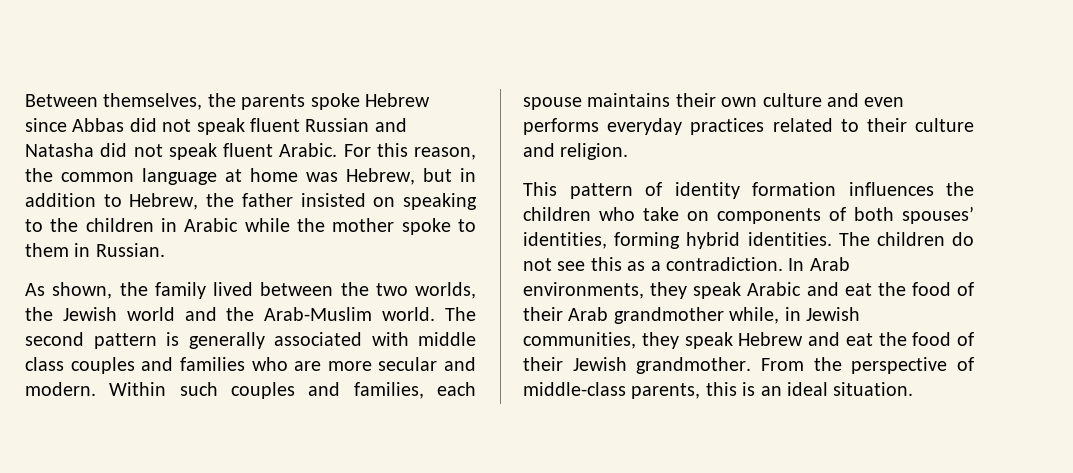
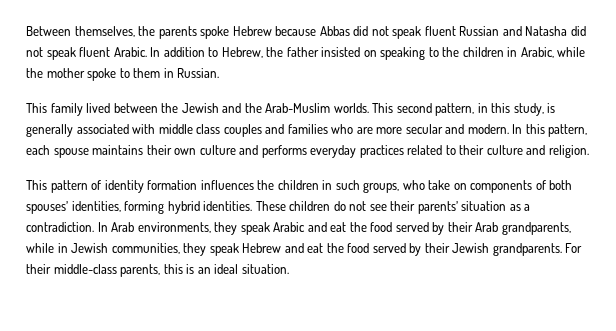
- Between themselves, the parents spoke Hebrew since Abbas did not speak fluent Russian and Natasha did not speak fluent Arabic.
+ Between themselves, the parents spoke Hebrew because Abbas did not speak fluent Russian and Natasha did not speak fluent Arabic.
- For this reason, the common language at home was Hebrew, but in addition to Hebrew, the father insisted on speaking to the children in Arabic while the mother spoke to them in Russian.
+ In addition to Hebrew, the father insisted on speaking to the children in Arabic, while the mother spoke to them in Russian.
- As shown, the family lived between the two worlds, the Jewish world and the Arab-Muslim world. The second pattern is generally associated with middle class couples and families who are more secular and modern.
+ This family lived between the Jewish and the Arab-Muslim worlds. This second pattern, in this study, is generally associated with middle class couples and families who are more secular and modern.
- Within such couples and families, each spouse maintains their own culture and even performs everyday practices related to their culture and religion.
+ In this pattern, each spouse maintains their own culture and performs everyday practices related to their culture and religion.
- This pattern of identity formation influences the children who take on components of both spouses’ identities, forming hybrid identities.
+ This pattern of identity formation influences the children in such groups, who take on components of both spouses’ identities, forming hybrid identities.
- The children do not see this as a contradiction.
+ These children do not see their parents’ situation as a contradiction.
- In Arab environments, they speak Arabic and eat the food of their Arab grandmother while, in Jewish communities, they speak Hebrew and eat the food of their Jewish grandmother. From the perspective of middle-class parents, this is an ideal situation.
+ In Arab environments, they speak Arabic and eat the food served by their Arab grandparents, while in Jewish communities, they speak Hebrew and eat the food served by their Jewish grandparents. For their middle-class parents, this is an ideal situation.

